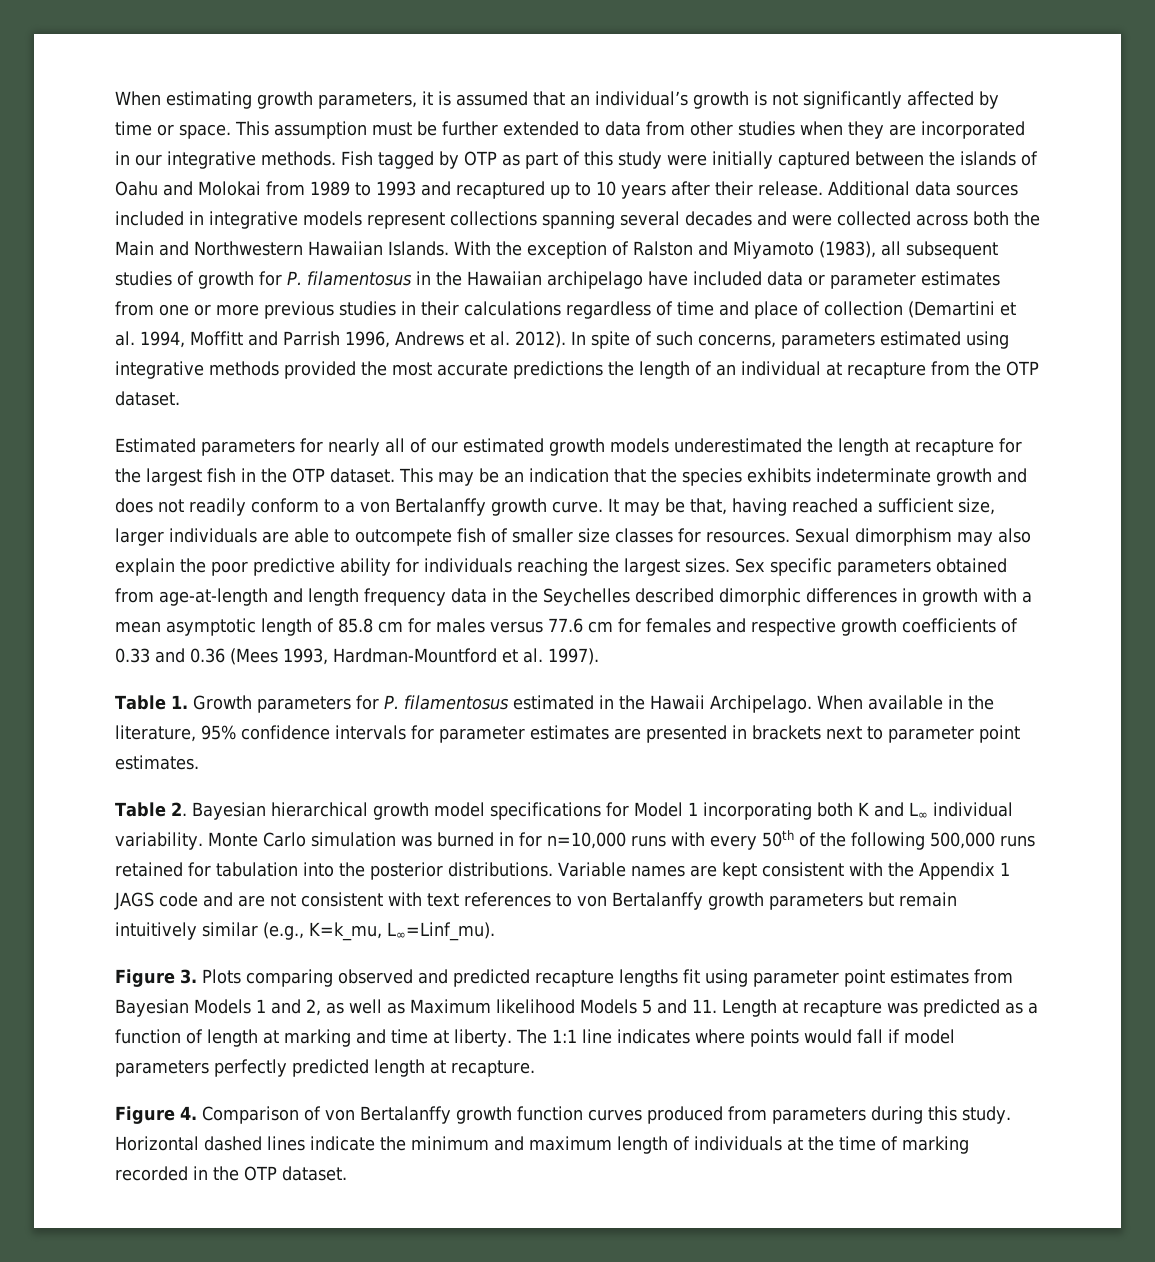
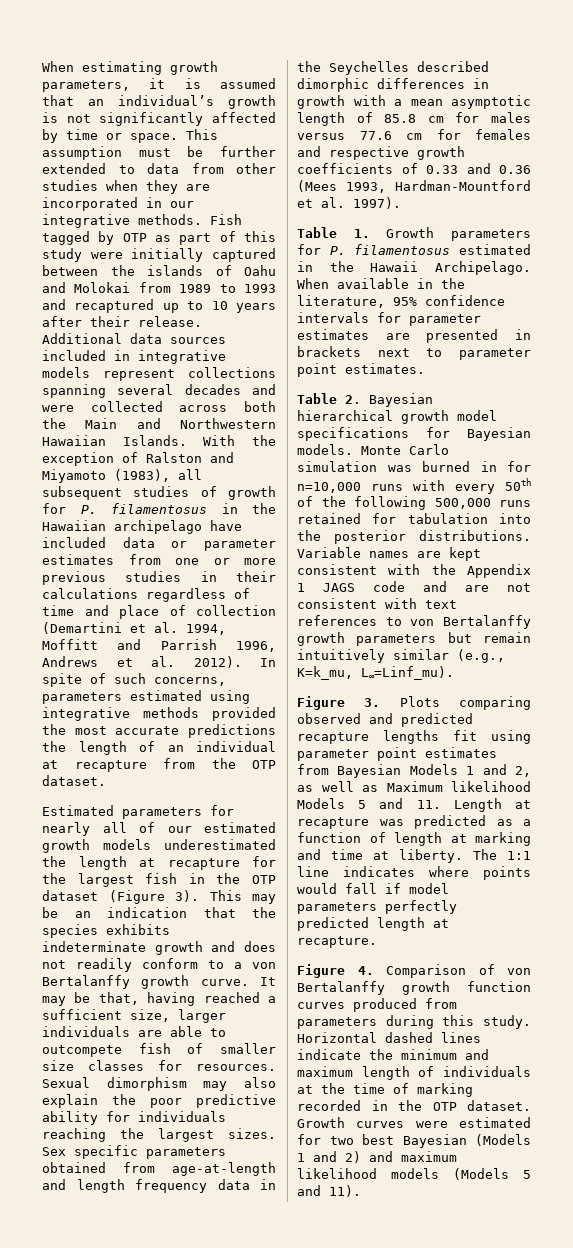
- Estimated parameters for nearly all of our estimated growth models underestimated the length at recapture for the largest fish in the OTP dataset.
+ Estimated parameters for nearly all of our estimated growth models underestimated the length at recapture for the largest fish in the OTP dataset (Figure 3).
- Table 2. Bayesian hierarchical growth model specifications for Model 1 incorporating both K and L∞ individual variability.
+ Table 2. Bayesian hierarchical growth model specifications for Bayesian models.
+ Growth curves were estimated for two best Bayesian (Models 1 and 2) and maximum likelihood models (Models 5 and 11).

